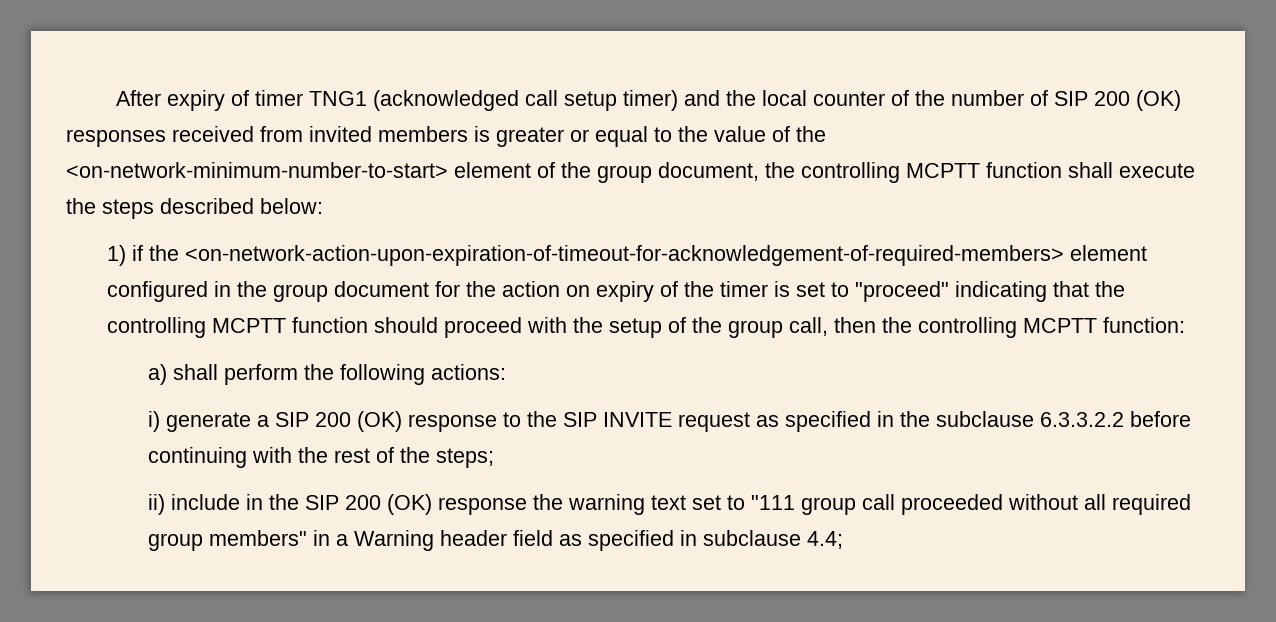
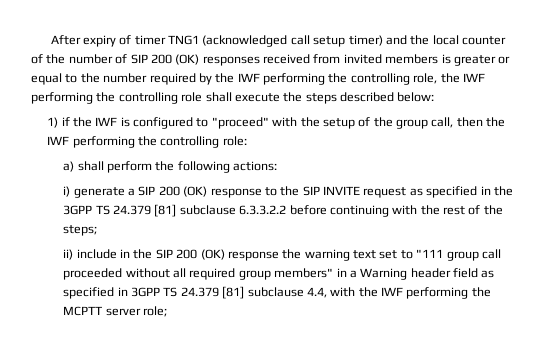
- After expiry of timer TNG1 (acknowledged call setup timer) and the local counter of the number of SIP 200 (OK) responses received from invited members is greater or equal to the value of the <on-network-minimum-number-to-start> element of the group document, the controlling MCPTT function shall execute the steps described below:
+ After expiry of timer TNG1 (acknowledged call setup timer) and the local counter of the number of SIP 200 (OK) responses received from invited members is greater or equal to the number required by the IWF performing the controlling role, the IWF performing the controlling role shall execute the steps described below:
- 1) if the <on-network-action-upon-expiration-of-timeout-for-acknowledgement-of-required-members> element configured in the group document for the action on expiry of the timer is set to "proceed" indicating that the controlling MCPTT function should proceed with the setup of the group call, then the controlling MCPTT function:
+ 1) if the IWF is configured to "proceed" with the setup of the group call, then the IWF performing the controlling role:
- i) generate a SIP 200 (OK) response to the SIP INVITE request as specified in the subclause 6.3.3.2.2 before continuing with the rest of the steps;
+ i) generate a SIP 200 (OK) response to the SIP INVITE request as specified in the 3GPP TS 24.379 [81] subclause 6.3.3.2.2 before continuing with the rest of the steps;
- ii) include in the SIP 200 (OK) response the warning text set to "111 group call proceeded without all required group members" in a Warning header field as specified in subclause 4.4;
+ ii) include in the SIP 200 (OK) response the warning text set to "111 group call proceeded without all required group members" in a Warning header field as specified in 3GPP TS 24.379 [81] subclause 4.4, with the IWF performing the MCPTT server role;

